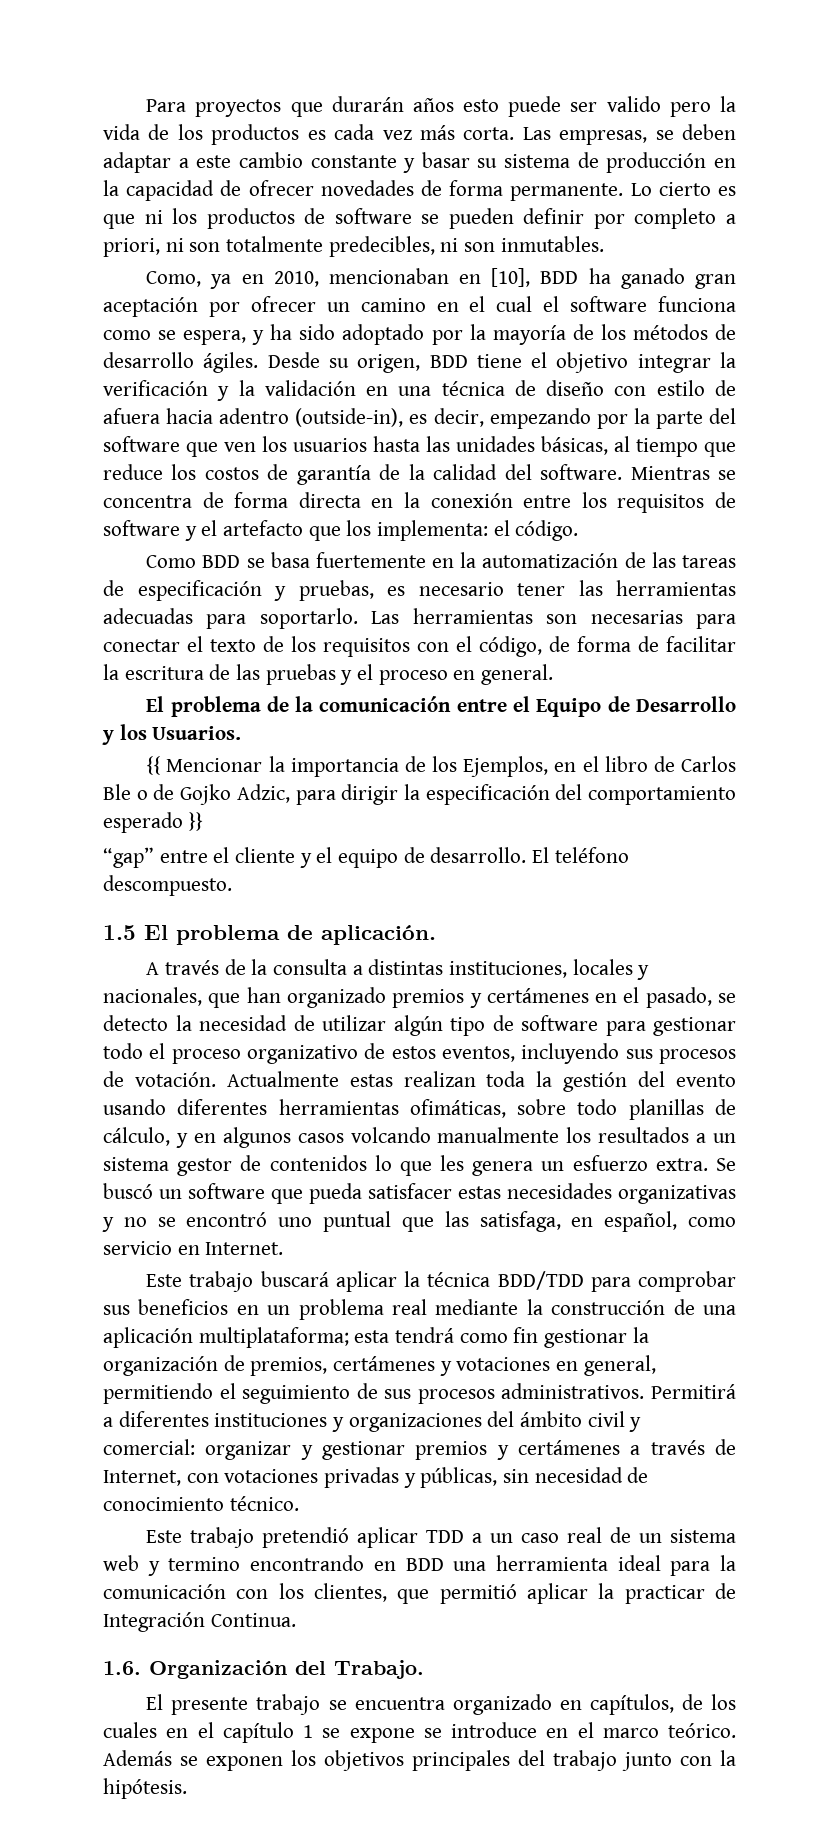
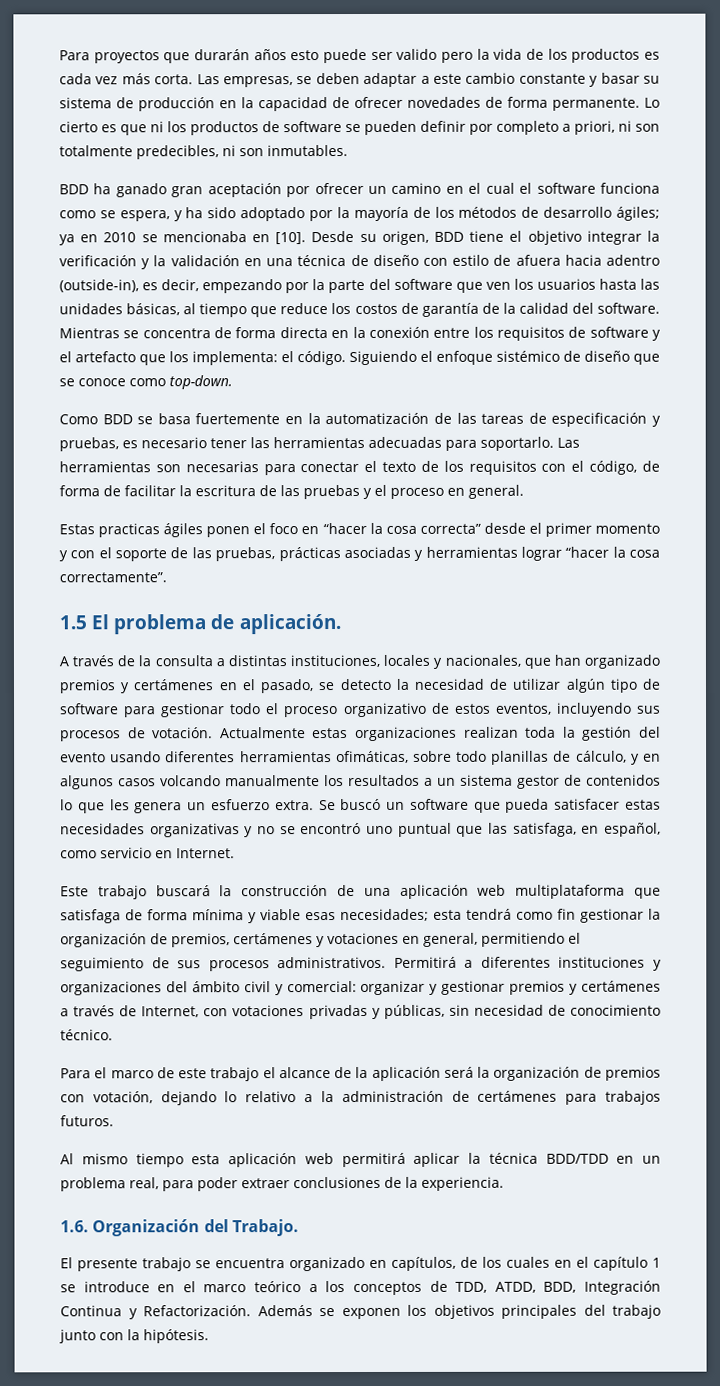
- Como, ya en 2010, mencionaban en [10], BDD ha ganado gran aceptación por ofrecer un camino en el cual el software funciona como se espera, y ha sido adoptado por la mayoría de los métodos de desarrollo ágiles.
+ BDD ha ganado gran aceptación por ofrecer un camino en el cual el software funciona como se espera, y ha sido adoptado por la mayoría de los métodos de desarrollo ágiles; ya en 2010 se mencionaba en [10].
+ Siguiendo el enfoque sistémico de diseño que se conoce como top-down.
- El problema de la comunicación entre el Equipo de Desarrollo y los Usuarios.
- {{ Mencionar la importancia de los Ejemplos, en el libro de Carlos Ble o de Gojko Adzic, para dirigir la especificación del comportamiento esperado }}
- “gap” entre el cliente y el equipo de desarrollo. El teléfono descompuesto.
+ Estas practicas ágiles ponen el foco en “hacer la cosa correcta” desde el primer momento y con el soporte de las pruebas, prácticas asociadas y herramientas lograr “hacer la cosa correctamente”.
- Actualmente estas realizan toda la gestión del evento usando diferentes herramientas ofimáticas, sobre todo planillas de cálculo, y en algunos casos volcando manualmente los resultados a un sistema gestor de contenidos lo que les genera un esfuerzo extra.
+ Actualmente estas organizaciones realizan toda la gestión del evento usando diferentes herramientas ofimáticas, sobre todo planillas de cálculo, y en algunos casos volcando manualmente los resultados a un sistema gestor de contenidos lo que les genera un esfuerzo extra.
- Este trabajo buscará aplicar la técnica BDD/TDD para comprobar sus beneficios en un problema real mediante la construcción de una aplicación multiplataforma; esta tendrá como fin gestionar la organización de premios, certámenes y votaciones en general, permitiendo el seguimiento de sus procesos administrativos.
+ Este trabajo buscará la construcción de una aplicación web multiplataforma que satisfaga de forma mínima y viable esas necesidades; esta tendrá como fin gestionar la organización de premios, certámenes y votaciones en general, permitiendo el seguimiento de sus procesos administrativos.
- Este trabajo pretendió aplicar TDD a un caso real de un sistema web y termino encontrando en BDD una herramienta ideal para la comunicación con los clientes, que permitió aplicar la practicar de Integración Continua.
+ Para el marco de este trabajo el alcance de la aplicación será la organización de premios con votación, dejando lo relativo a la administración de certámenes para trabajos futuros.
+ Al mismo tiempo esta aplicación web permitirá aplicar la técnica BDD/TDD en un problema real, para poder extraer conclusiones de la experiencia.
- El presente trabajo se encuentra organizado en capítulos, de los cuales en el capítulo 1 se expone se introduce en el marco teórico.
+ El presente trabajo se encuentra organizado en capítulos, de los cuales en el capítulo 1 se introduce en el marco teórico a los conceptos de TDD, ATDD, BDD, Integración Continua y Refactorización.

